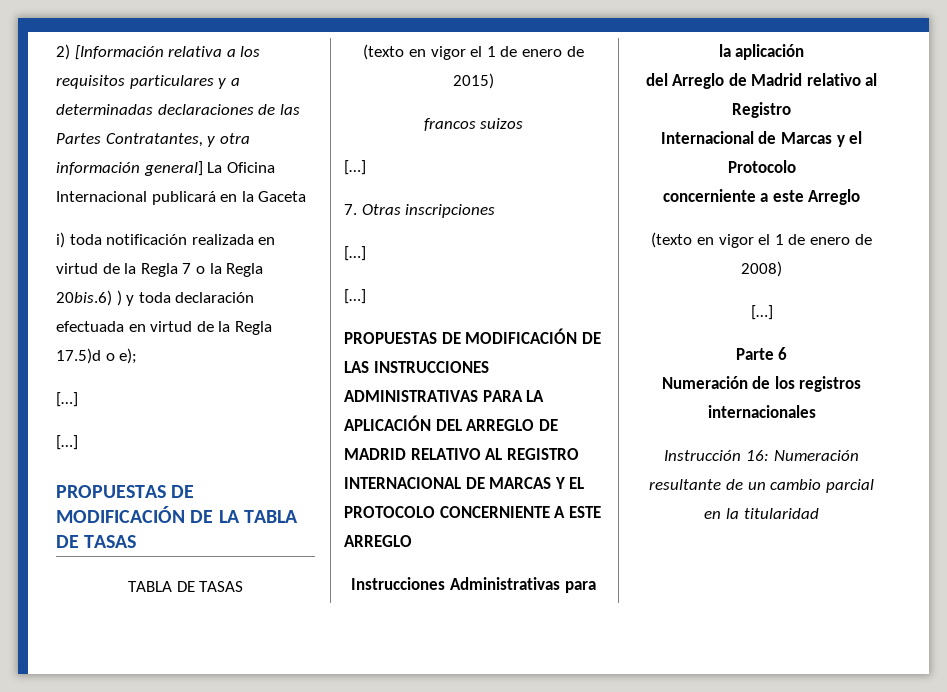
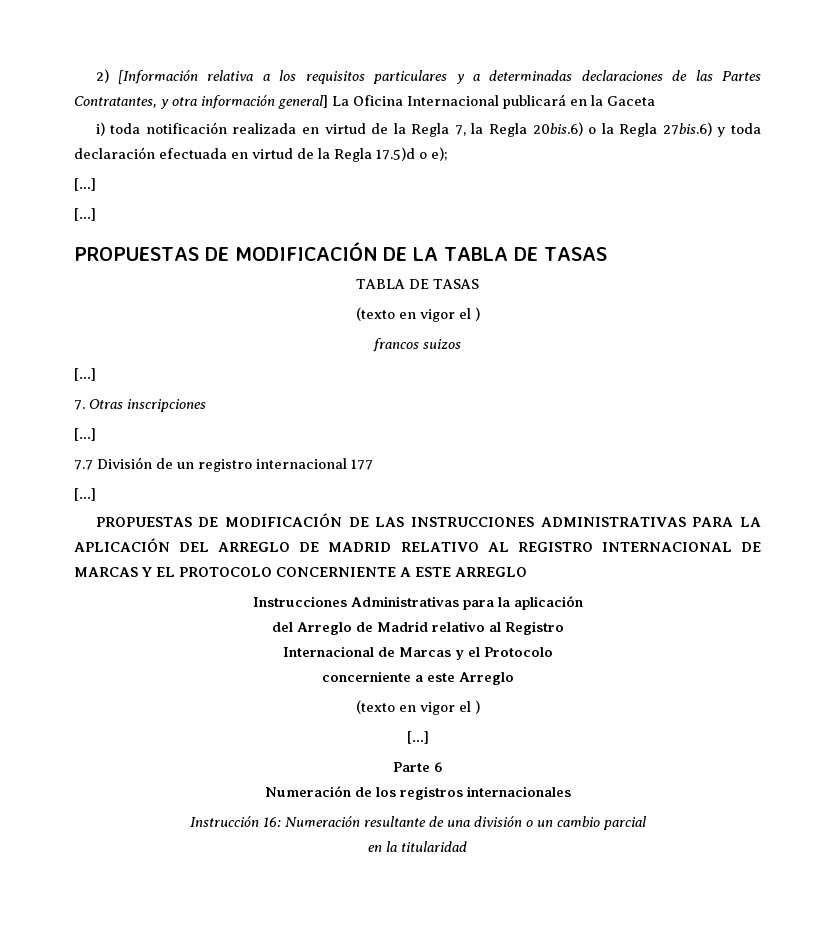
- i) toda notificación realizada en virtud de la Regla 7 o la Regla 20bis.6) ) y toda declaración efectuada en virtud de la Regla 17.5)d o e);
+ i) toda notificación realizada en virtud de la Regla 7, la Regla 20bis.6) o la Regla 27bis.6) y toda declaración efectuada en virtud de la Regla 17.5)d o e);
  PROPUESTAS DE MODIFICACIÓN DE LA TABLA DE TASAS
  TABLA DE TASAS
- (texto en vigor el 1 de enero de 2015)
+ (texto en vigor el )
+ 7.7 División de un registro internacional 177
  concerniente a este Arreglo
- (texto en vigor el 1 de enero de 2008)
+ (texto en vigor el )
- Instrucción 16: Numeración resultante de un cambio parcial
+ Instrucción 16: Numeración resultante de una división o un cambio parcial

